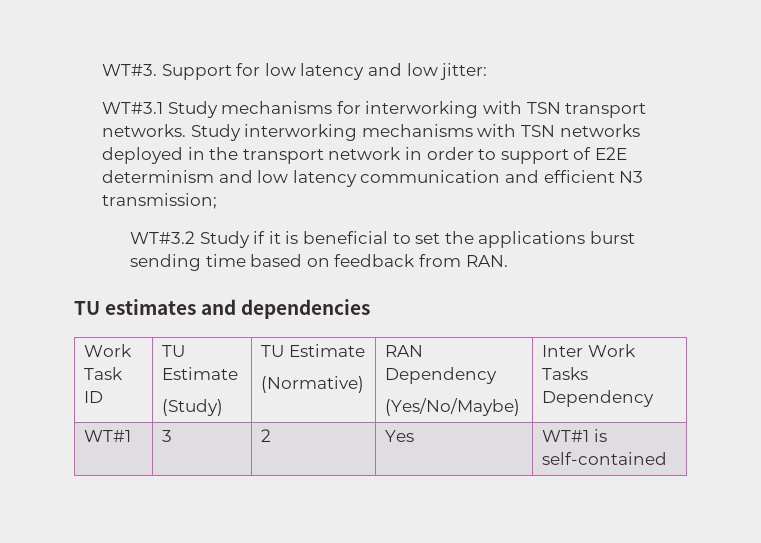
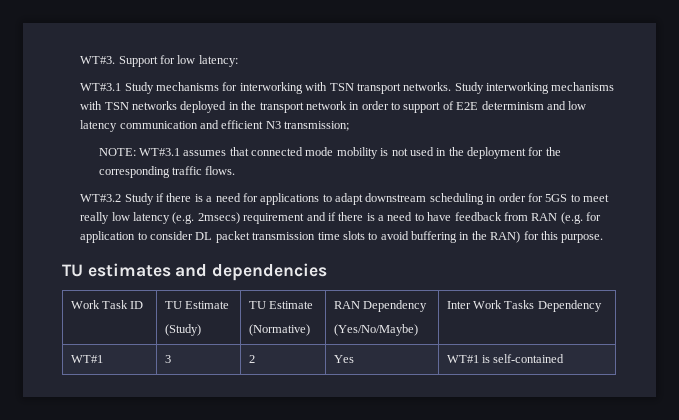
- Support for low latency and low jitter:
+ Support for low latency:
- WT#3.2 Study if it is beneficial to set the applications burst sending time based on feedback from RAN.
+ NOTE: WT#3.1 assumes that connected mode mobility is not used in the deployment for the corresponding traffic flows.
+ WT#3.2 Study if there is a need for applications to adapt downstream scheduling in order for 5GS to meet really low latency (e.g. 2msecs) requirement and if there is a need to have feedback from RAN (e.g. for application to consider DL packet transmission time slots to avoid buffering in the RAN) for this purpose.

